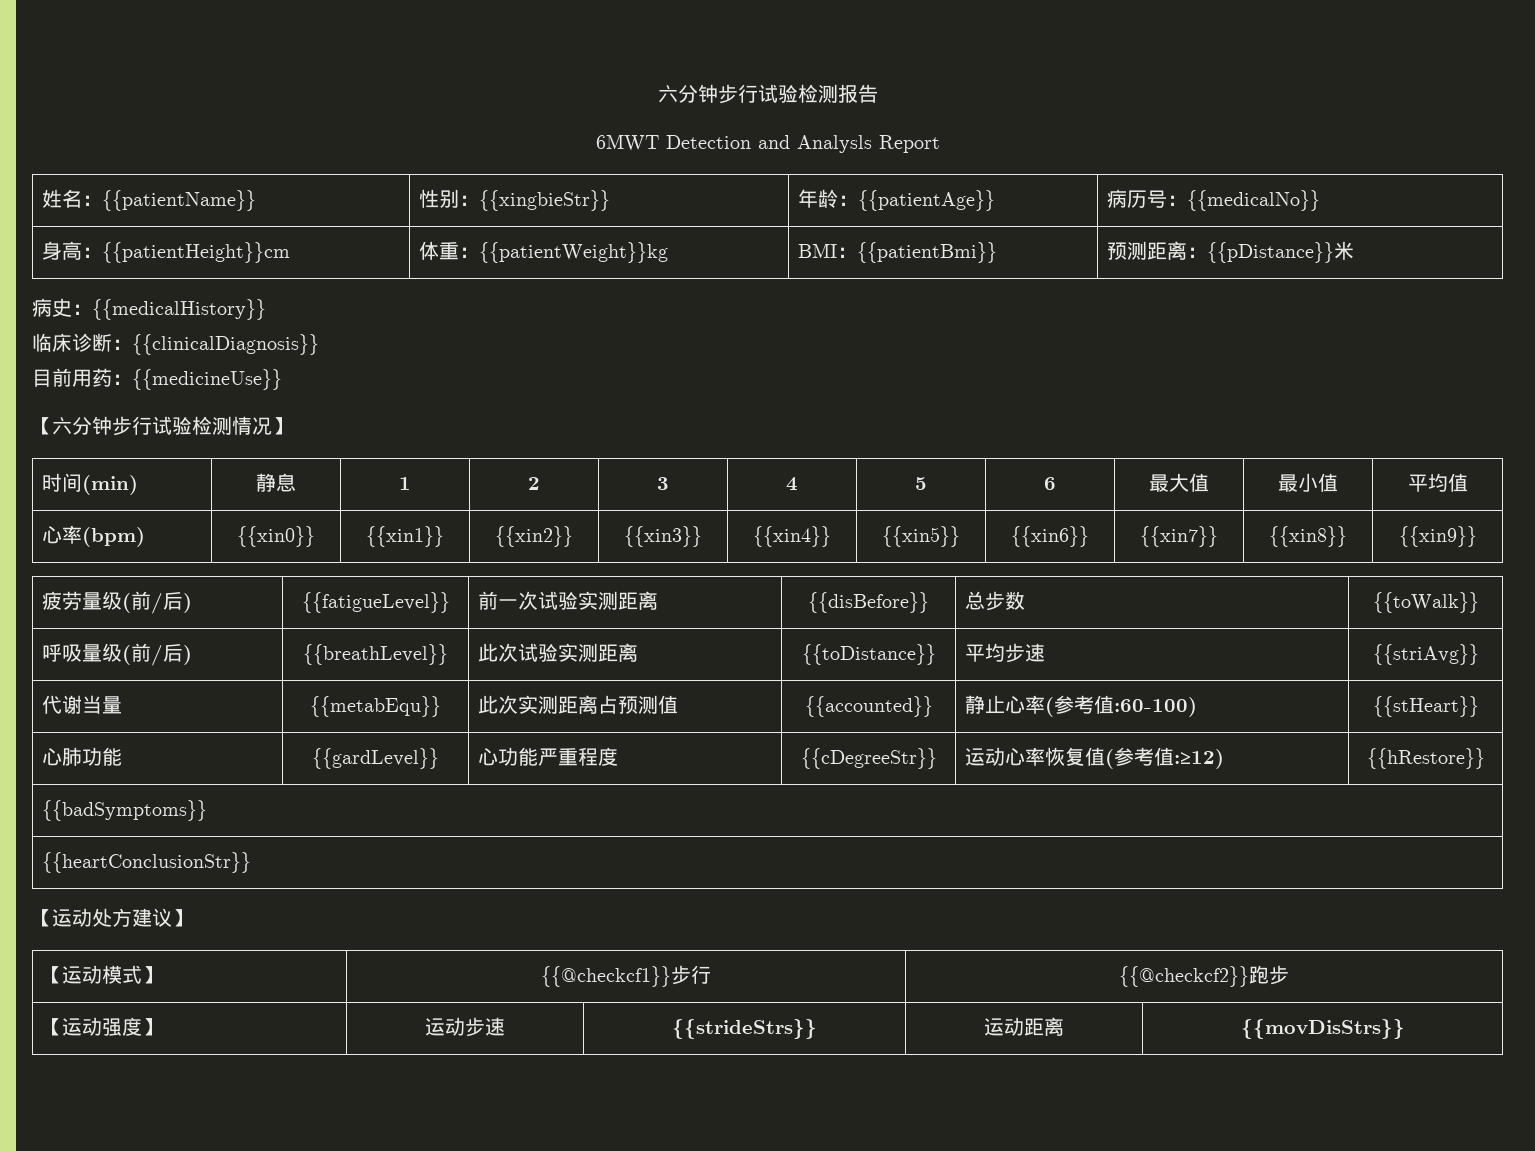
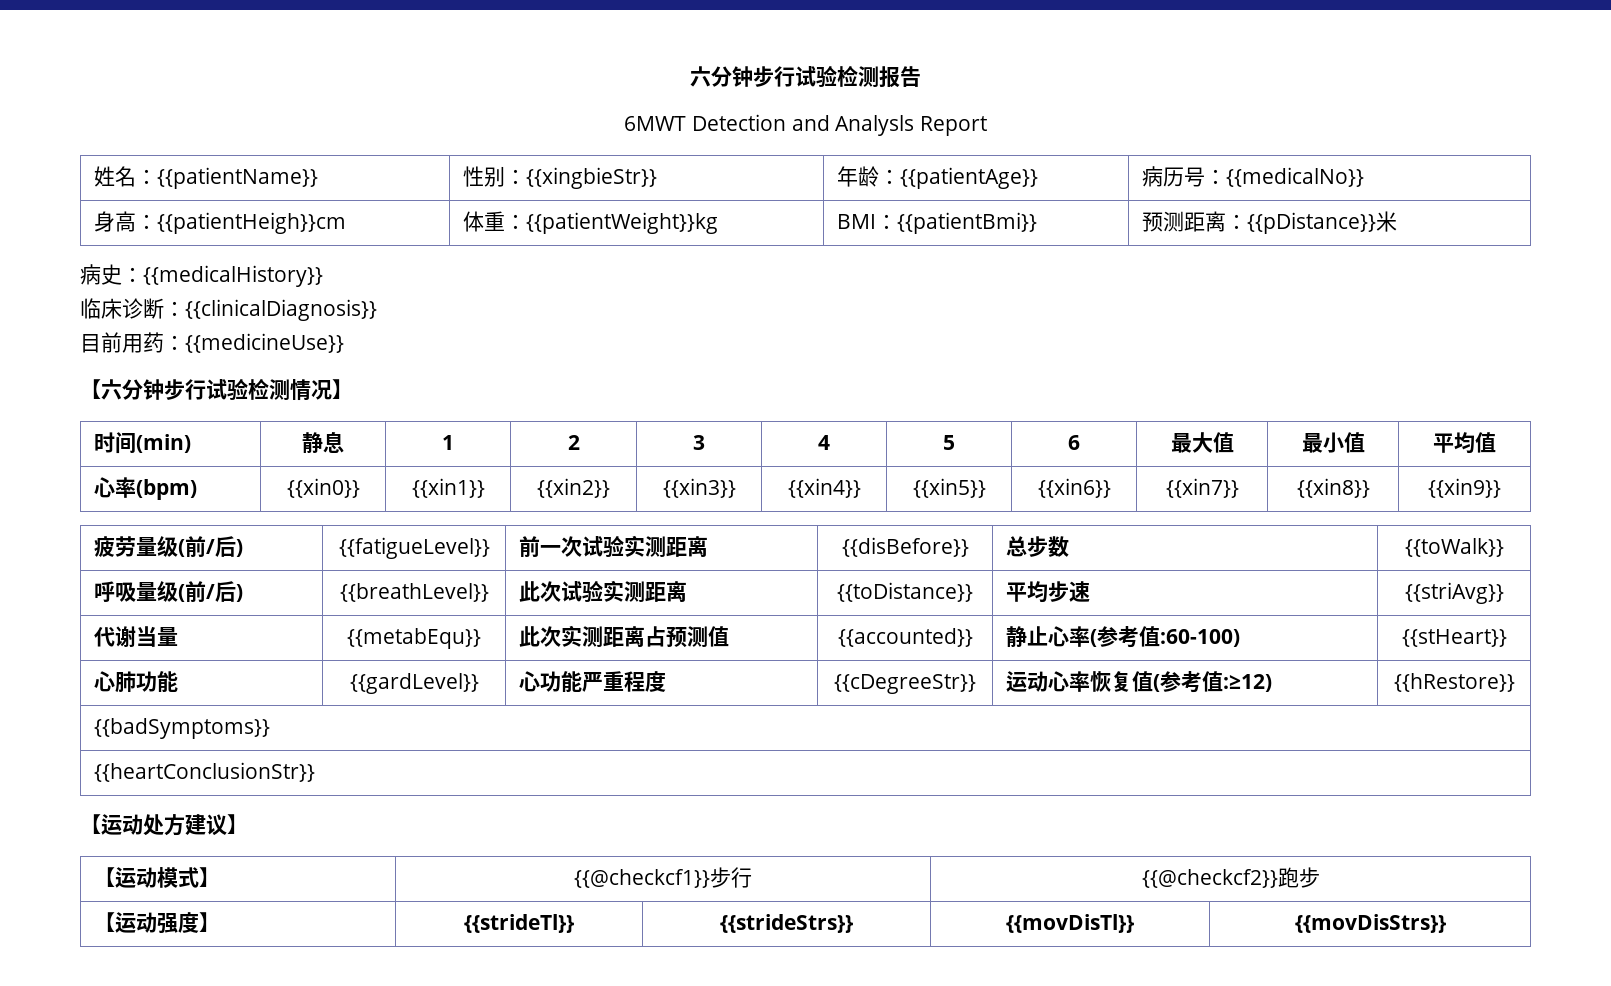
- 身高：{{patientHeight}}cm | 体重：{{patientWeight}}kg | BMI：{{patientBmi}} | 预测距离：{{pDistance}}米
+ 身高：{{patientHeigh}}cm | 体重：{{patientWeight}}kg | BMI：{{patientBmi}} | 预测距离：{{pDistance}}米
- 【运动强度】 | 运动步速 | {{strideStrs}} | 运动距离 | {{movDisStrs}}
+ 【运动强度】 | {{strideTl}} | {{strideStrs}} | {{movDisTl}} | {{movDisStrs}}

